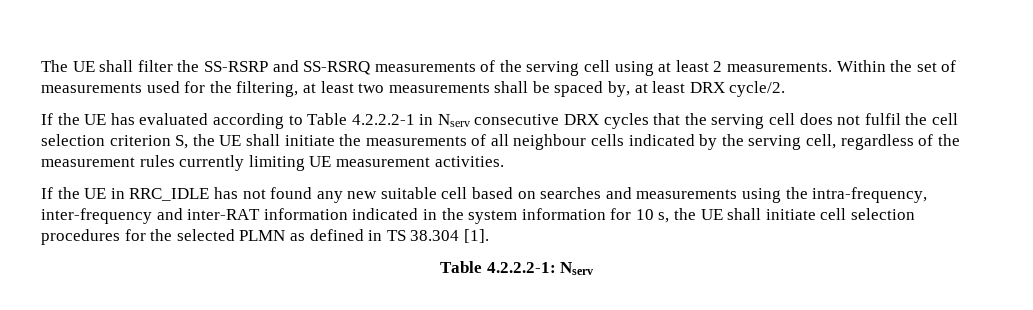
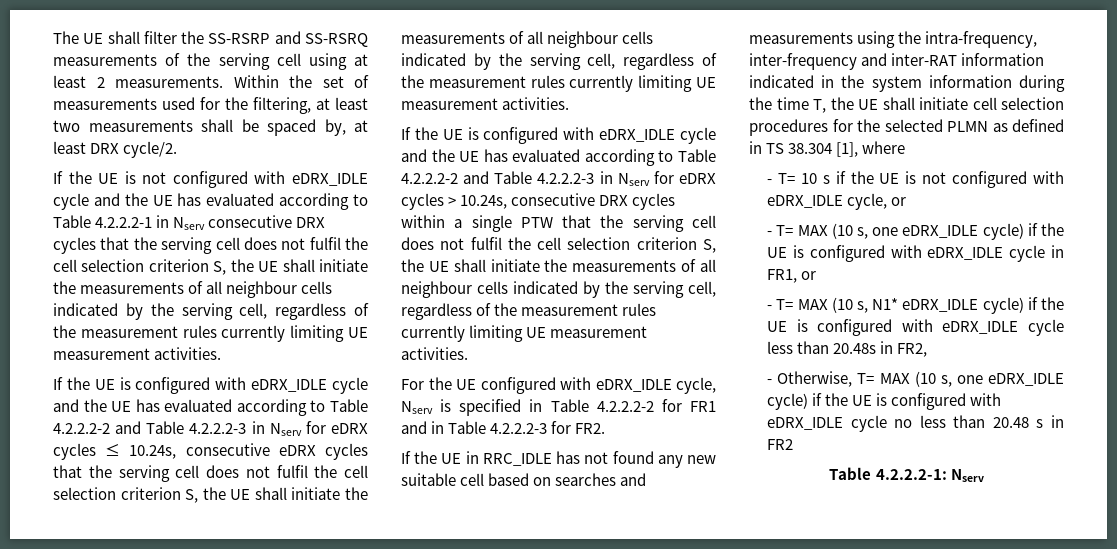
- If the UE has evaluated according to Table 4.2.2.2-1 in Nserv consecutive DRX cycles that the serving cell does not fulfil the cell selection criterion S, the UE shall initiate the measurements of all neighbour cells indicated by the serving cell, regardless of the measurement rules currently limiting UE measurement activities.
+ If the UE is not configured with eDRX_IDLE cycle and the UE has evaluated according to Table 4.2.2.2-1 in Nserv consecutive DRX cycles that the serving cell does not fulfil the cell selection criterion S, the UE shall initiate the measurements of all neighbour cells indicated by the serving cell, regardless of the measurement rules currently limiting UE measurement activities.
+ If the UE is configured with eDRX_IDLE cycle and the UE has evaluated according to Table 4.2.2.2-2 and Table 4.2.2.2-3 in Nserv for eDRX cycles ≤ 10.24s, consecutive eDRX cycles that the serving cell does not fulfil the cell selection criterion S, the UE shall initiate the measurements of all neighbour cells indicated by the serving cell, regardless of the measurement rules currently limiting UE measurement activities.
+ If the UE is configured with eDRX_IDLE cycle and the UE has evaluated according to Table 4.2.2.2-2 and Table 4.2.2.2-3 in Nserv for eDRX cycles > 10.24s, consecutive DRX cycles within a single PTW that the serving cell does not fulfil the cell selection criterion S, the UE shall initiate the measurements of all neighbour cells indicated by the serving cell, regardless of the measurement rules currently limiting UE measurement activities.
+ For the UE configured with eDRX_IDLE cycle, Nserv is specified in Table 4.2.2.2-2 for FR1 and in Table 4.2.2.2-3 for FR2.
- If the UE in RRC_IDLE has not found any new suitable cell based on searches and measurements using the intra-frequency, inter-frequency and inter-RAT information indicated in the system information for 10 s, the UE shall initiate cell selection procedures for the selected PLMN as defined in TS 38.304 [1].
+ If the UE in RRC_IDLE has not found any new suitable cell based on searches and measurements using the intra-frequency, inter-frequency and inter-RAT information indicated in the system information during the time T, the UE shall initiate cell selection procedures for the selected PLMN as defined in TS 38.304 [1], where
+ - T= 10 s if the UE is not configured with eDRX_IDLE cycle, or
+ - T= MAX (10 s, one eDRX_IDLE cycle) if the UE is configured with eDRX_IDLE cycle in FR1, or
+ - T= MAX (10 s, N1* eDRX_IDLE cycle) if the UE is configured with eDRX_IDLE cycle less than 20.48s in FR2,
+ - Otherwise, T= MAX (10 s, one eDRX_IDLE cycle) if the UE is configured with eDRX_IDLE cycle no less than 20.48 s in FR2

